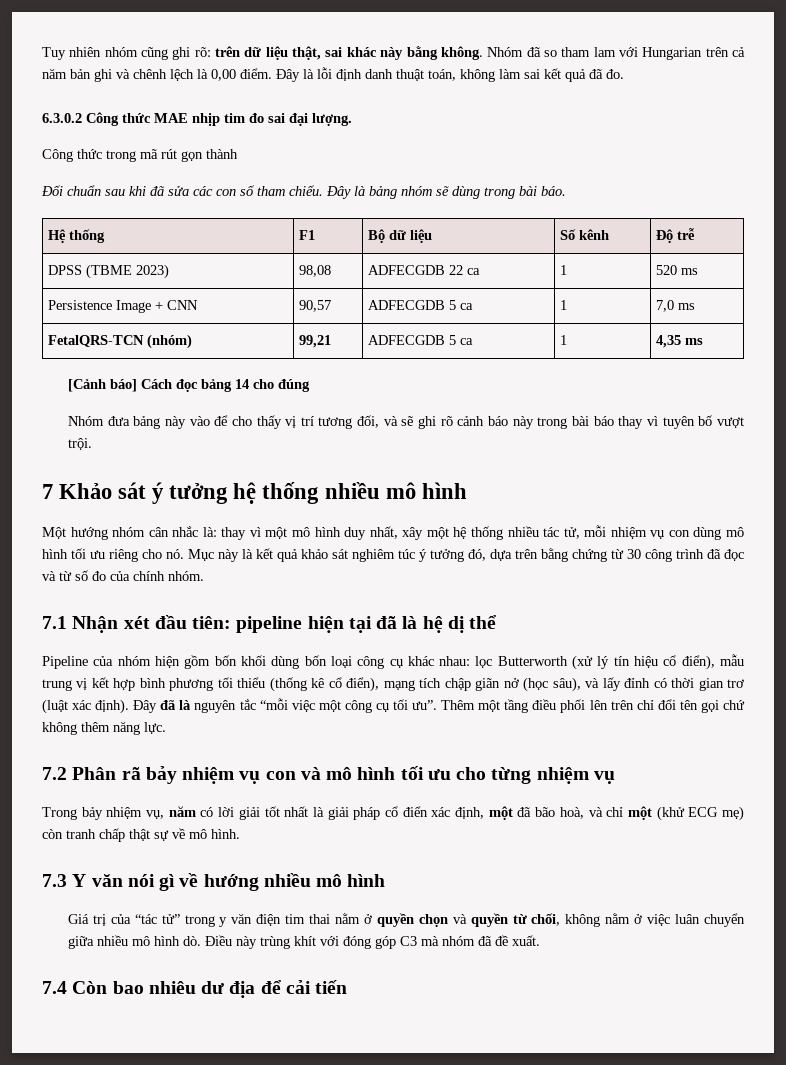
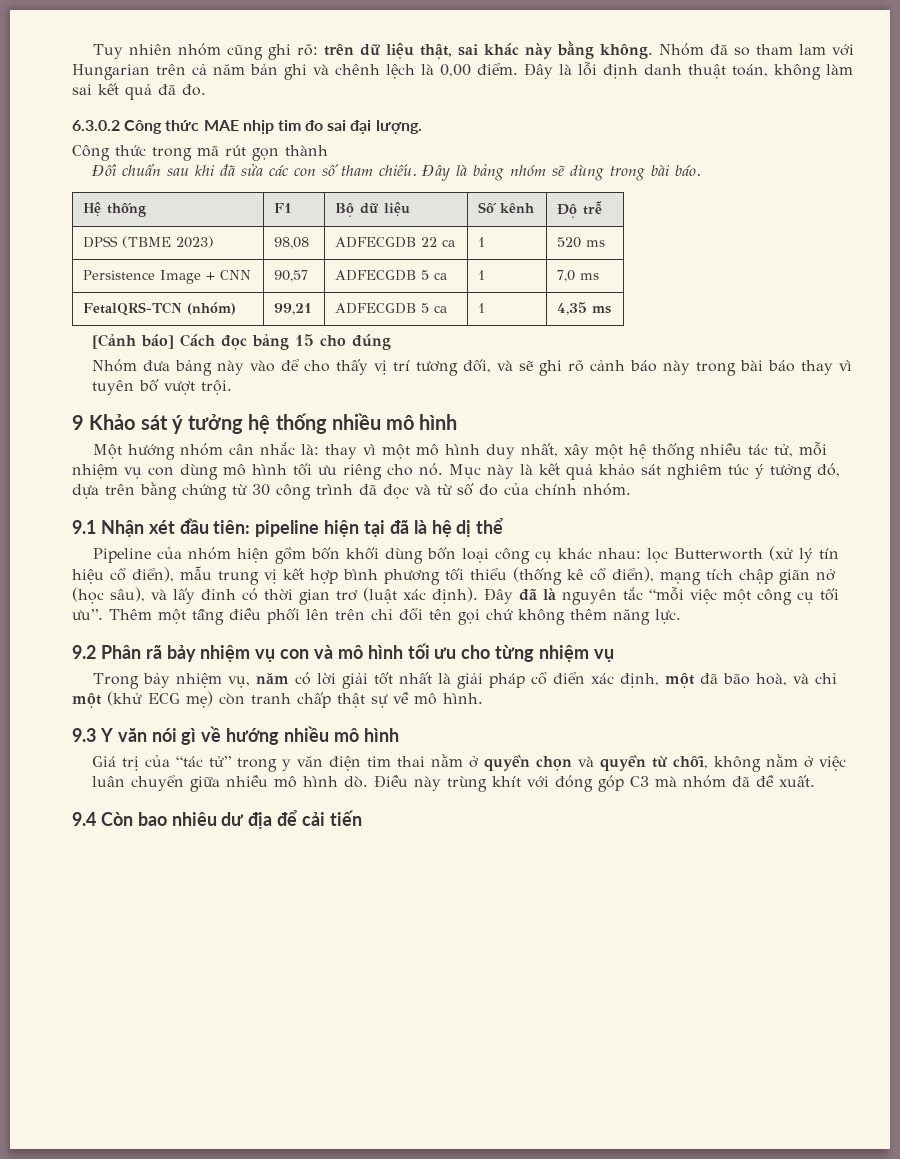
- [Cảnh báo] Cách đọc bảng 14 cho đúng
+ [Cảnh báo] Cách đọc bảng 15 cho đúng
- 7 Khảo sát ý tưởng hệ thống nhiều mô hình
+ 9 Khảo sát ý tưởng hệ thống nhiều mô hình
- 7.1 Nhận xét đầu tiên: pipeline hiện tại đã là hệ dị thể
+ 9.1 Nhận xét đầu tiên: pipeline hiện tại đã là hệ dị thể
- 7.2 Phân rã bảy nhiệm vụ con và mô hình tối ưu cho từng nhiệm vụ
+ 9.2 Phân rã bảy nhiệm vụ con và mô hình tối ưu cho từng nhiệm vụ
- 7.3 Y văn nói gì về hướng nhiều mô hình
+ 9.3 Y văn nói gì về hướng nhiều mô hình
- 7.4 Còn bao nhiêu dư địa để cải tiến
+ 9.4 Còn bao nhiêu dư địa để cải tiến

